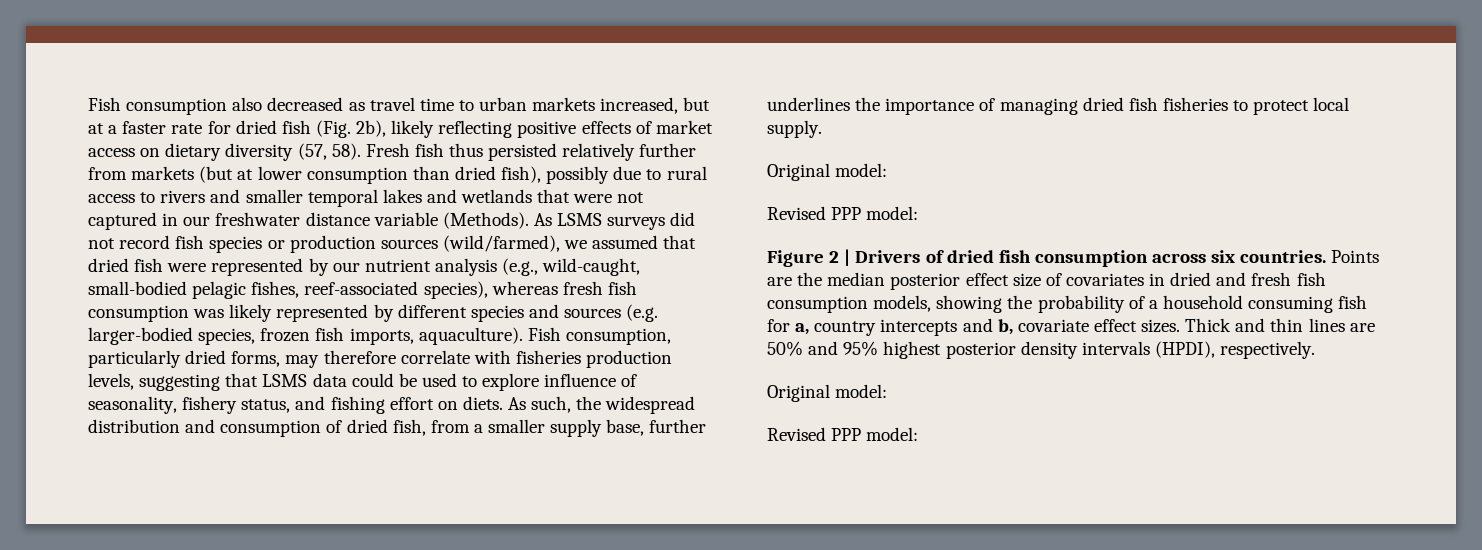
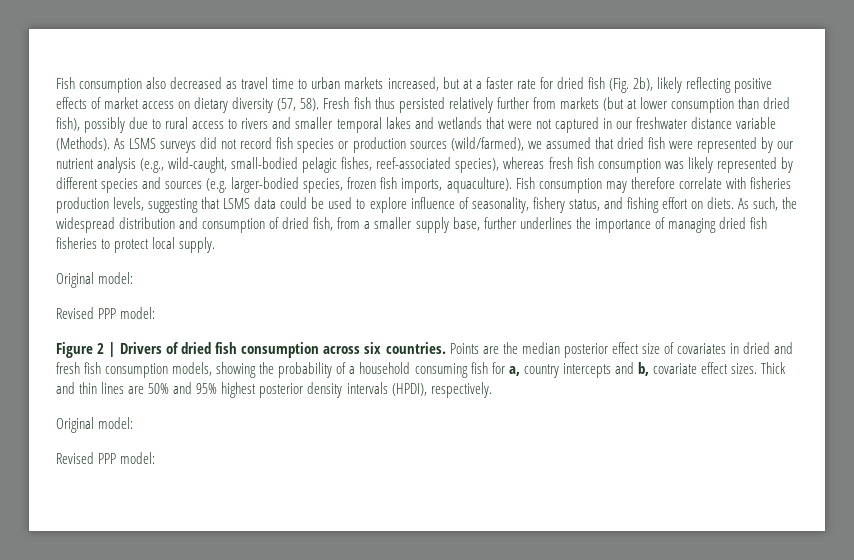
- Fish consumption, particularly dried forms, may therefore correlate with fisheries production levels, suggesting that LSMS data could be used to explore influence of seasonality, fishery status, and fishing effort on diets.
+ Fish consumption may therefore correlate with fisheries production levels, suggesting that LSMS data could be used to explore influence of seasonality, fishery status, and fishing effort on diets.

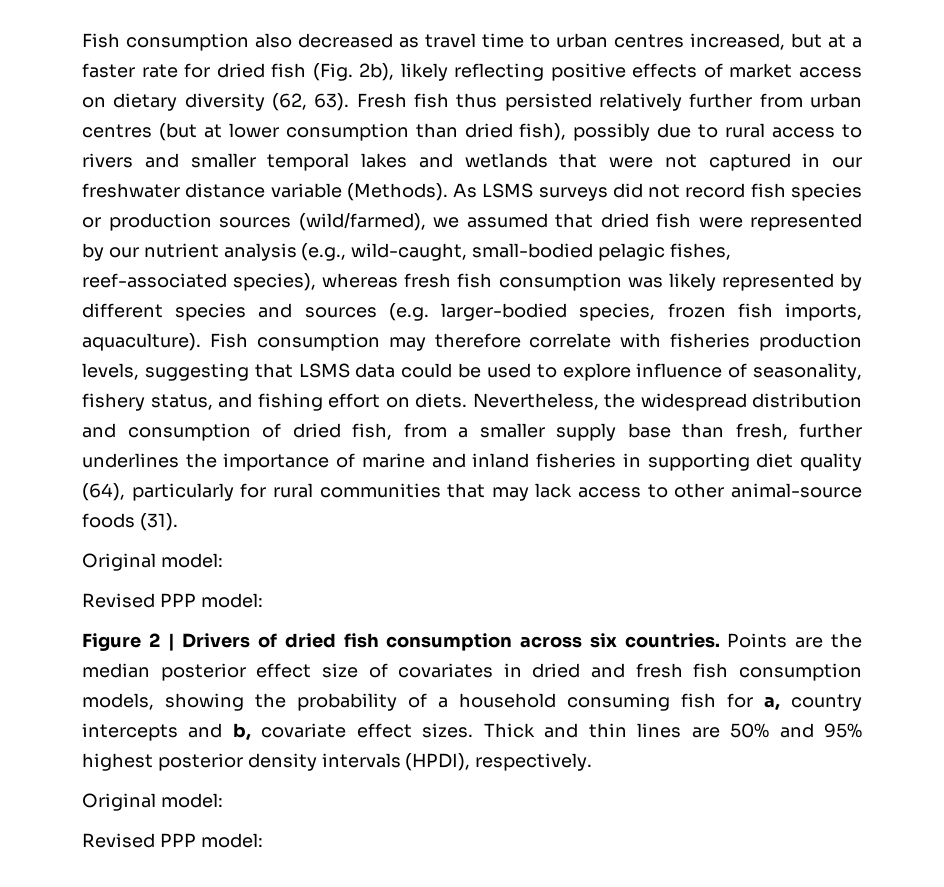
- Fish consumption also decreased as travel time to urban markets increased, but at a faster rate for dried fish (Fig. 2b), likely reflecting positive effects of market access on dietary diversity (57, 58).
+ Fish consumption also decreased as travel time to urban centres increased, but at a faster rate for dried fish (Fig. 2b), likely reflecting positive effects of market access on dietary diversity (62, 63).
- Fresh fish thus persisted relatively further from markets (but at lower consumption than dried fish), possibly due to rural access to rivers and smaller temporal lakes and wetlands that were not captured in our freshwater distance variable (Methods).
+ Fresh fish thus persisted relatively further from urban centres (but at lower consumption than dried fish), possibly due to rural access to rivers and smaller temporal lakes and wetlands that were not captured in our freshwater distance variable (Methods).
- As such, the widespread distribution and consumption of dried fish, from a smaller supply base, further underlines the importance of managing dried fish fisheries to protect local supply.
+ Nevertheless, the widespread distribution and consumption of dried fish, from a smaller supply base than fresh, further underlines the importance of marine and inland fisheries in supporting diet quality (64), particularly for rural communities that may lack access to other animal-source foods (31).

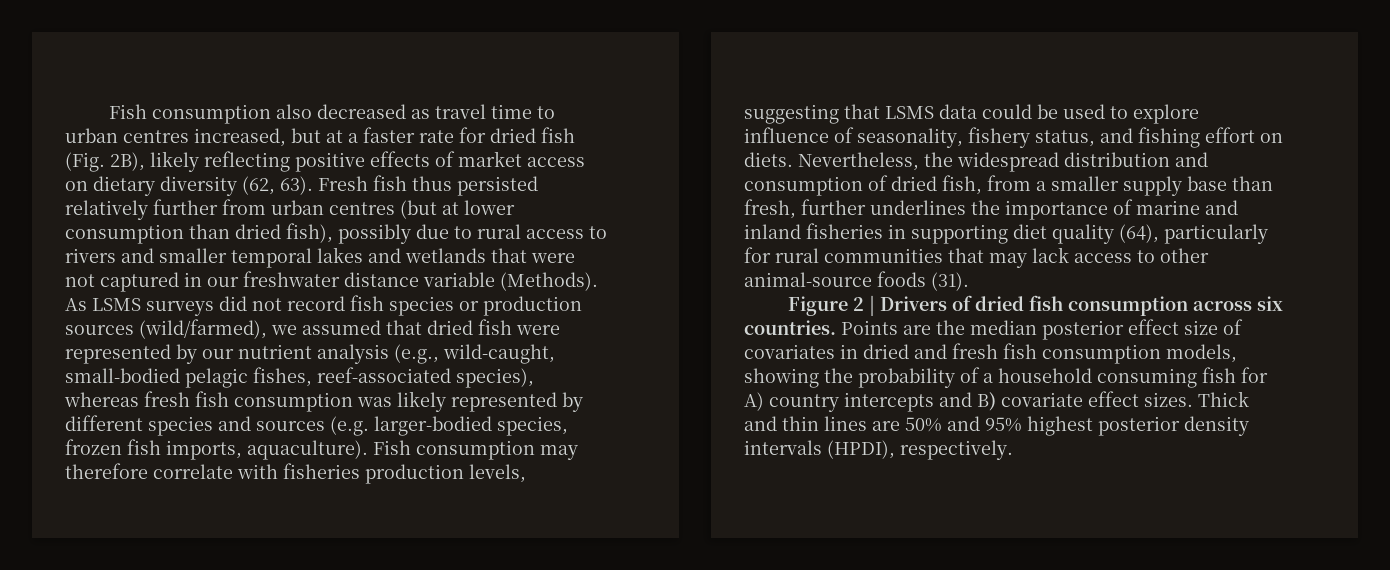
- Fish consumption also decreased as travel time to urban centres increased, but at a faster rate for dried fish (Fig. 2b), likely reflecting positive effects of market access on dietary diversity (62, 63).
+ Fish consumption also decreased as travel time to urban centres increased, but at a faster rate for dried fish (Fig. 2B), likely reflecting positive effects of market access on dietary diversity (62, 63).
  Nevertheless, the widespread distribution and consumption of dried fish, from a smaller supply base than fresh, further underlines the importance of marine and inland fisheries in supporting diet quality (64), particularly for rural communities that may lack access to other animal-source foods (31).
- Original model:
- Revised PPP model:
- Points are the median posterior effect size of covariates in dried and fresh fish consumption models, showing the probability of a household consuming fish for a, country intercepts and b, covariate effect sizes.
+ Points are the median posterior effect size of covariates in dried and fresh fish consumption models, showing the probability of a household consuming fish for A) country intercepts and B) covariate effect sizes.
  Thick and thin lines are 50% and 95% highest posterior density intervals (HPDI), respectively.
- Original model:
- Revised PPP model:

